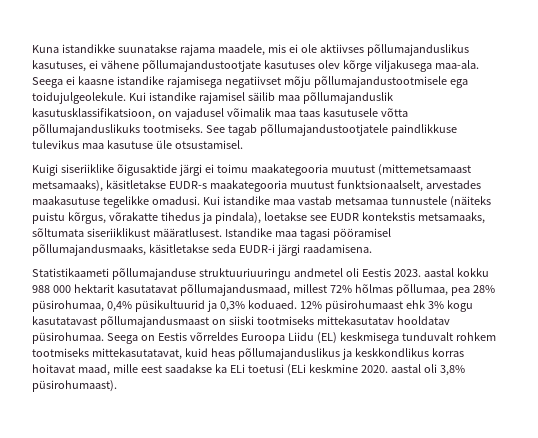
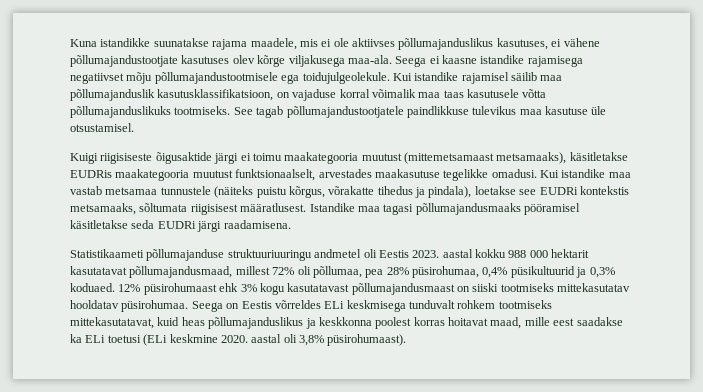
- Kui istandike rajamisel säilib maa põllumajanduslik kasutusklassifikatsioon, on vajadusel võimalik maa taas kasutusele võtta põllumajanduslikuks tootmiseks.
+ Kui istandike rajamisel säilib maa põllumajanduslik kasutusklassifikatsioon, on vajaduse korral võimalik maa taas kasutusele võtta põllumajanduslikuks tootmiseks.
- Kuigi siseriiklike õigusaktide järgi ei toimu maakategooria muutust (mittemetsamaast metsamaaks), käsitletakse EUDR-s maakategooria muutust funktsionaalselt, arvestades maakasutuse tegelikke omadusi.
+ Kuigi riigisiseste õigusaktide järgi ei toimu maakategooria muutust (mittemetsamaast metsamaaks), käsitletakse EUDRis maakategooria muutust funktsionaalselt, arvestades maakasutuse tegelikke omadusi.
- Kui istandike maa vastab metsamaa tunnustele (näiteks puistu kõrgus, võrakatte tihedus ja pindala), loetakse see EUDR kontekstis metsamaaks, sõltumata siseriiklikust määratlusest.
+ Kui istandike maa vastab metsamaa tunnustele (näiteks puistu kõrgus, võrakatte tihedus ja pindala), loetakse see EUDRi kontekstis metsamaaks, sõltumata riigisisest määratlusest.
- Istandike maa tagasi pööramisel põllumajandusmaaks, käsitletakse seda EUDR-i järgi raadamisena.
+ Istandike maa tagasi põllumajandusmaaks pööramisel käsitletakse seda EUDRi järgi raadamisena.
- Statistikaameti põllumajanduse struktuuriuuringu andmetel oli Eestis 2023. aastal kokku 988 000 hektarit kasutatavat põllumajandusmaad, millest 72% hõlmas põllumaa, pea 28% püsirohumaa, 0,4% püsikultuurid ja 0,3% koduaed.
+ Statistikaameti põllumajanduse struktuuriuuringu andmetel oli Eestis 2023. aastal kokku 988 000 hektarit kasutatavat põllumajandusmaad, millest 72% oli põllumaa, pea 28% püsirohumaa, 0,4% püsikultuurid ja 0,3% koduaed.
- Seega on Eestis võrreldes Euroopa Liidu (EL) keskmisega tunduvalt rohkem tootmiseks mittekasutatavat, kuid heas põllumajanduslikus ja keskkondlikus korras hoitavat maad, mille eest saadakse ka ELi toetusi (ELi keskmine 2020. aastal oli 3,8% püsirohumaast).
+ Seega on Eestis võrreldes ELi keskmisega tunduvalt rohkem tootmiseks mittekasutatavat, kuid heas põllumajanduslikus ja keskkonna poolest korras hoitavat maad, mille eest saadakse ka ELi toetusi (ELi keskmine 2020. aastal oli 3,8% püsirohumaast).

